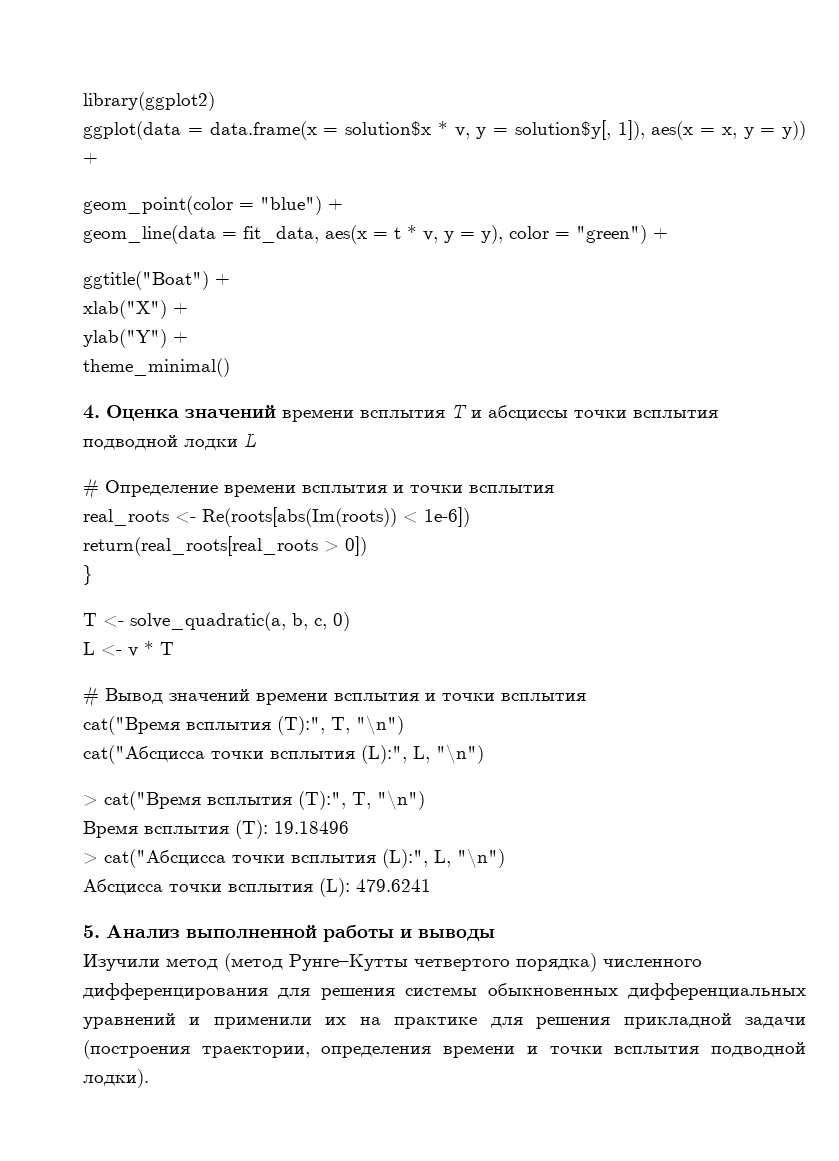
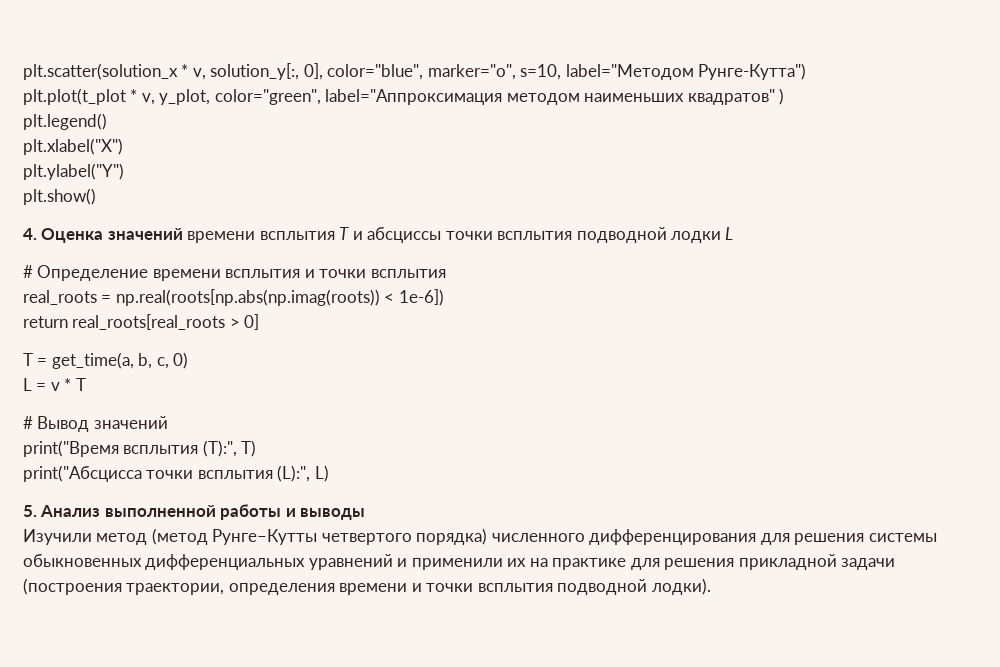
- library(ggplot2)
- ggplot(data = data.frame(x = solution$x * v, y = solution$y[, 1]), aes(x = x, y = y)) +
- geom_point(color = "blue") +
- geom_line(data = fit_data, aes(x = t * v, y = y), color = "green") +
- ggtitle("Boat") +
- xlab("X") +
- ylab("Y") +
- theme_minimal()
+ plt.scatter(solution_x * v, solution_y[:, 0], color="blue", marker="o", s=10, label="Методом Рунге-Кутта")
+ plt.plot(t_plot * v, y_plot, color="green", label="Аппроксимация методом наименьших квадратов" )
+ plt.legend()
+ plt.xlabel("X")
+ plt.ylabel("Y")
+ plt.show()
- real_roots <- Re(roots[abs(Im(roots)) < 1e-6])
+ real_roots = np.real(roots[np.abs(np.imag(roots)) < 1e-6])
- return(real_roots[real_roots > 0])
- }
- T <- solve_quadratic(a, b, c, 0)
+ return real_roots[real_roots > 0]
+ T = get_time(a, b, c, 0)
- L <- v * T
+ L = v * T
- # Вывод значений времени всплытия и точки всплытия
- cat("Время всплытия (T):", T, "\n")
- cat("Абсцисса точки всплытия (L):", L, "\n")
- > cat("Время всплытия (T):", T, "\n")
- Время всплытия (T): 19.18496
- > cat("Абсцисса точки всплытия (L):", L, "\n")
- Абсцисса точки всплытия (L): 479.6241
+ # Вывод значений
+ print("Время всплытия (T):", T)
+ print("Абсцисса точки всплытия (L):", L)

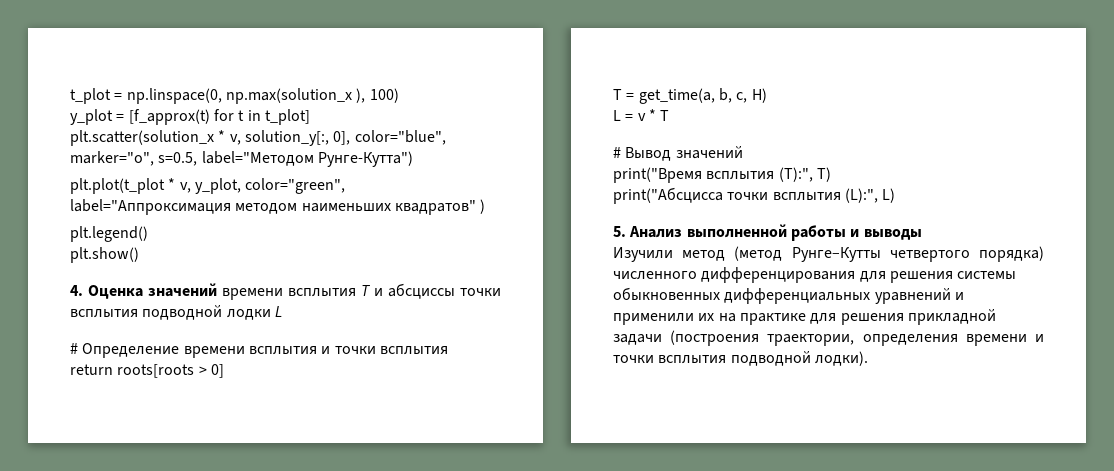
+ t_plot = np.linspace(0, np.max(solution_x ), 100)
+ y_plot = [f_approx(t) for t in t_plot]
- plt.scatter(solution_x * v, solution_y[:, 0], color="blue", marker="o", s=10, label="Методом Рунге-Кутта")
+ plt.scatter(solution_x * v, solution_y[:, 0], color="blue", marker="o", s=0.5, label="Методом Рунге-Кутта")
- plt.xlabel("X")
- plt.ylabel("Y")
- real_roots = np.real(roots[np.abs(np.imag(roots)) < 1e-6])
- return real_roots[real_roots > 0]
+ return roots[roots > 0]
- T = get_time(a, b, c, 0)
+ T = get_time(a, b, c, H)

